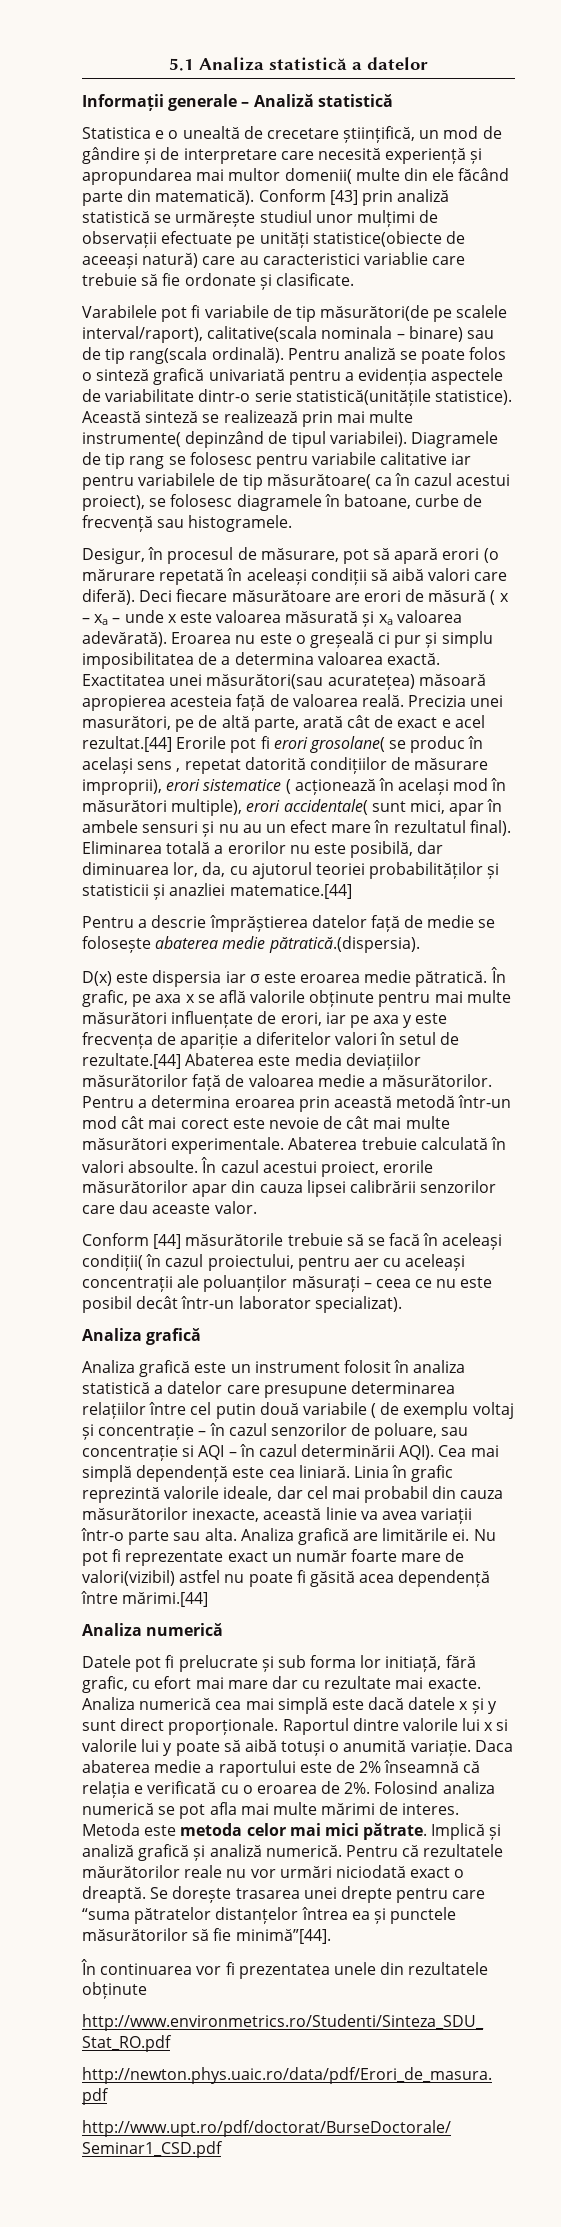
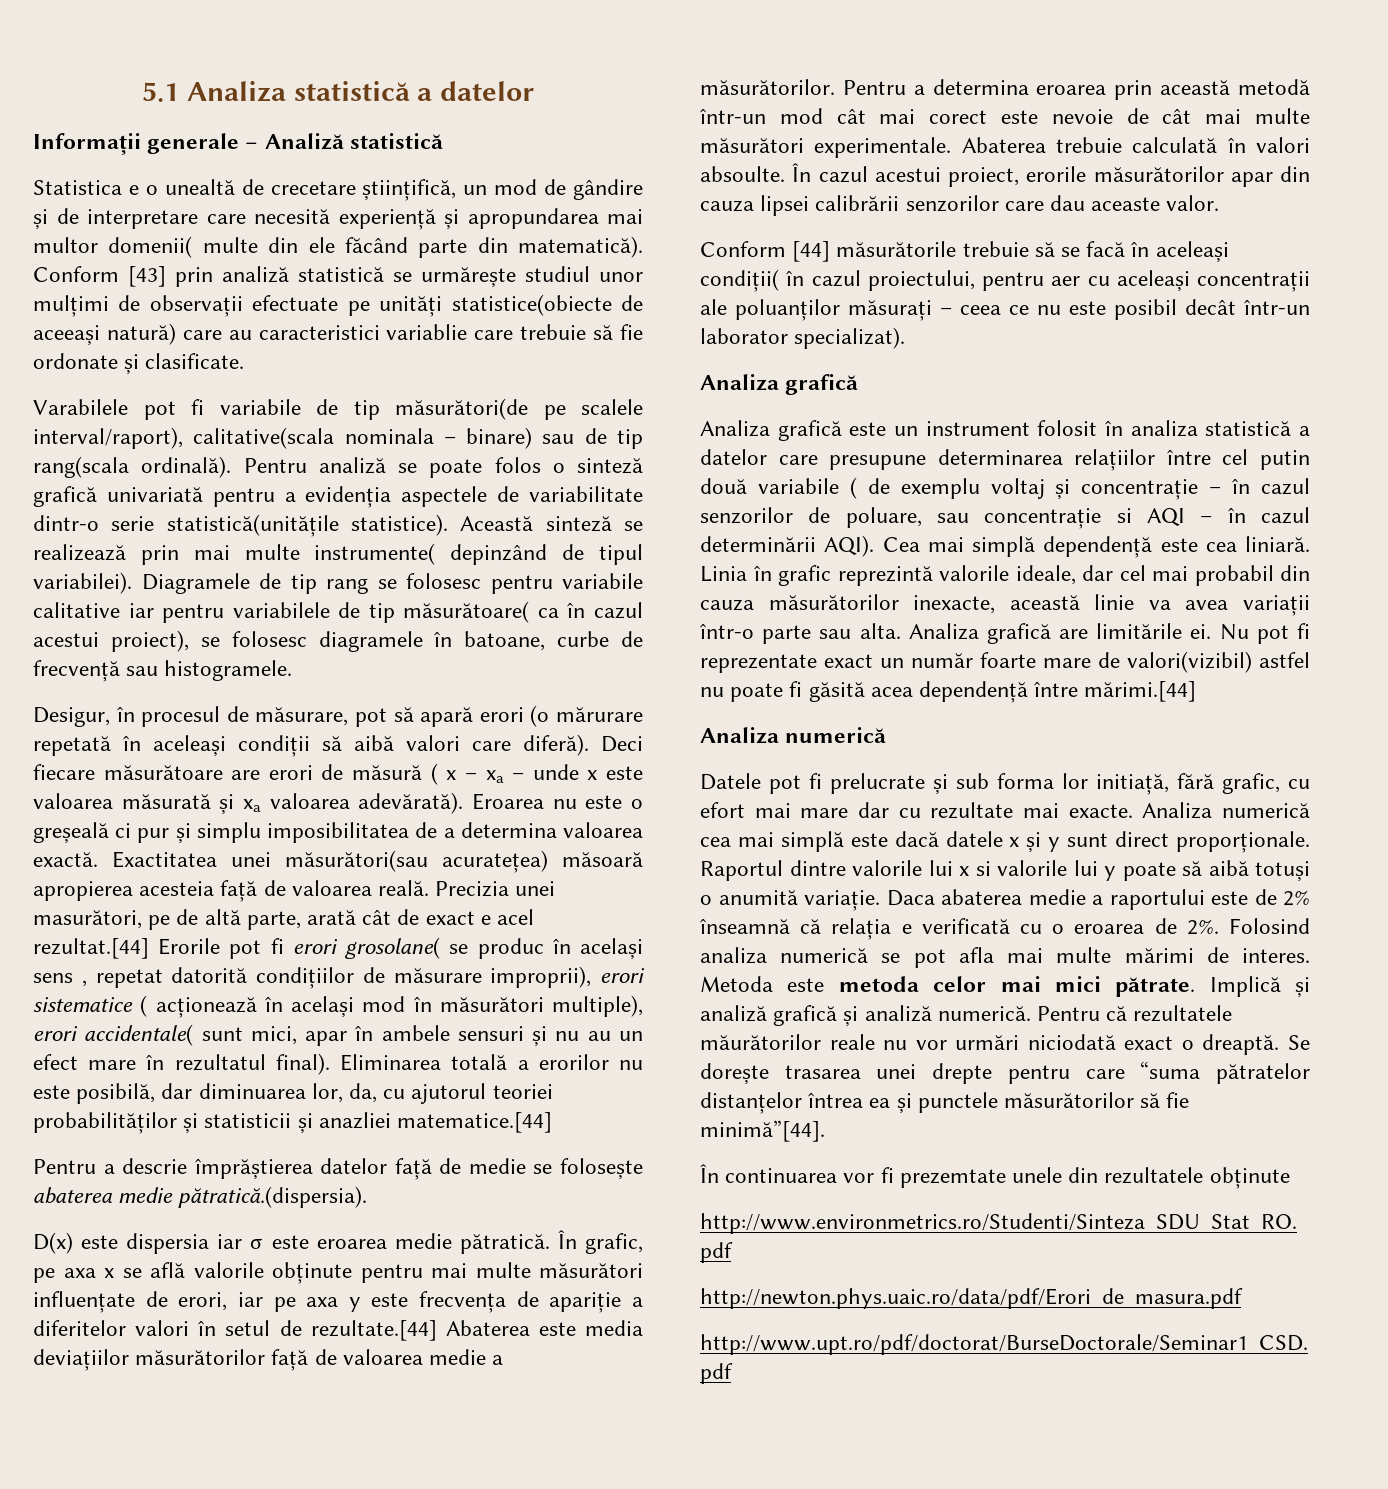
- În continuarea vor fi prezentatea unele din rezultatele obținute
+ În continuarea vor fi prezemtate unele din rezultatele obținute

